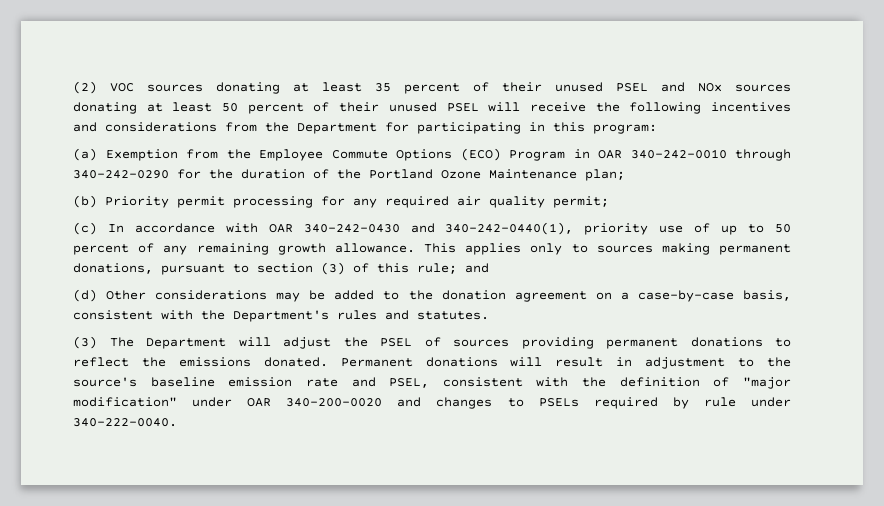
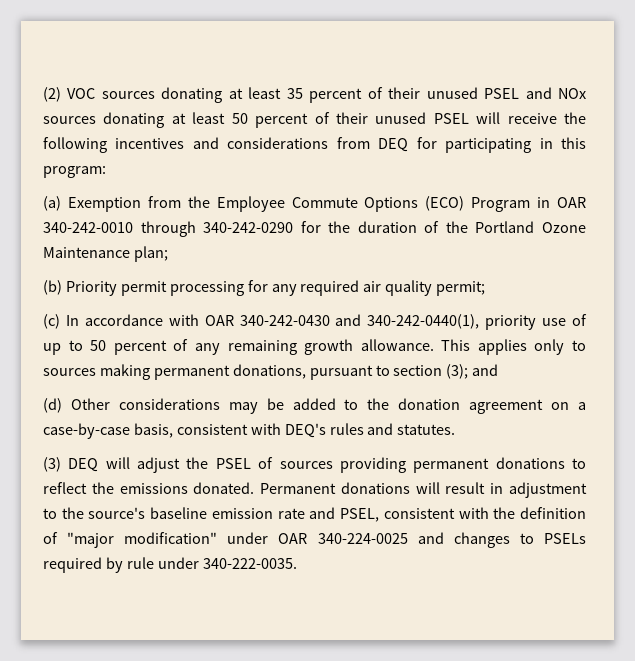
- (2) VOC sources donating at least 35 percent of their unused PSEL and NOx sources donating at least 50 percent of their unused PSEL will receive the following incentives and considerations from the Department for participating in this program:
+ (2) VOC sources donating at least 35 percent of their unused PSEL and NOx sources donating at least 50 percent of their unused PSEL will receive the following incentives and considerations from DEQ for participating in this program:
- This applies only to sources making permanent donations, pursuant to section (3) of this rule; and
+ This applies only to sources making permanent donations, pursuant to section (3); and
- (d) Other considerations may be added to the donation agreement on a case-by-case basis, consistent with the Department's rules and statutes.
+ (d) Other considerations may be added to the donation agreement on a case-by-case basis, consistent with DEQ's rules and statutes.
- (3) The Department will adjust the PSEL of sources providing permanent donations to reflect the emissions donated.
+ (3) DEQ will adjust the PSEL of sources providing permanent donations to reflect the emissions donated.
- Permanent donations will result in adjustment to the source's baseline emission rate and PSEL, consistent with the definition of "major modification" under OAR 340-200-0020 and changes to PSELs required by rule under 340-222-0040.
+ Permanent donations will result in adjustment to the source's baseline emission rate and PSEL, consistent with the definition of "major modification" under OAR 340-224-0025 and changes to PSELs required by rule under 340-222-0035.

